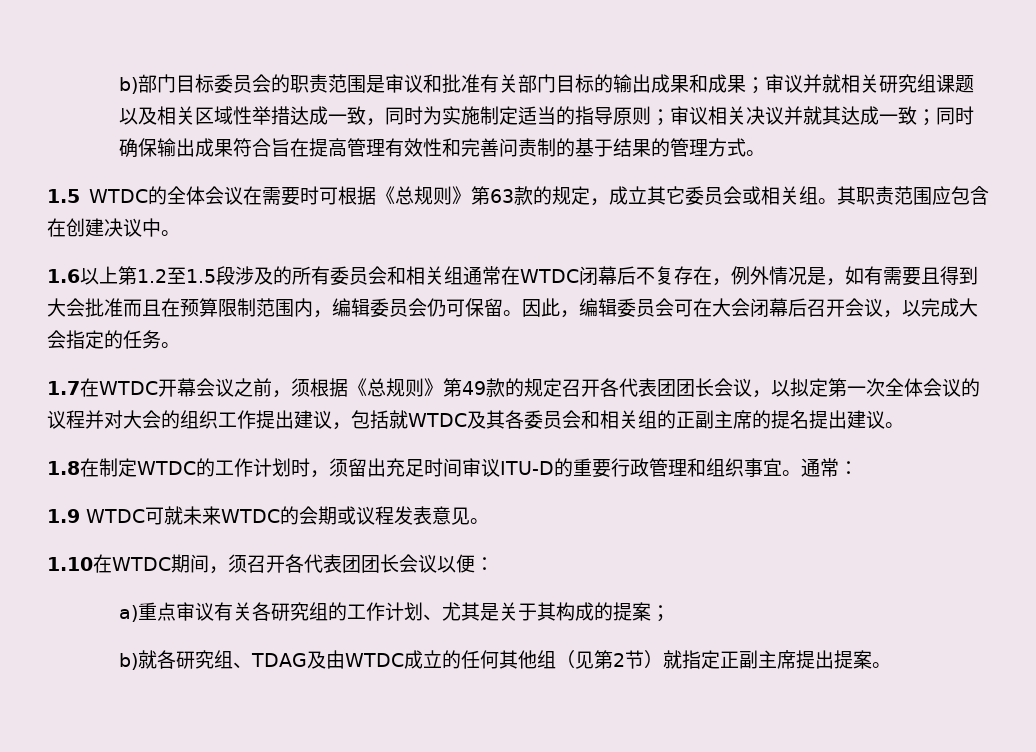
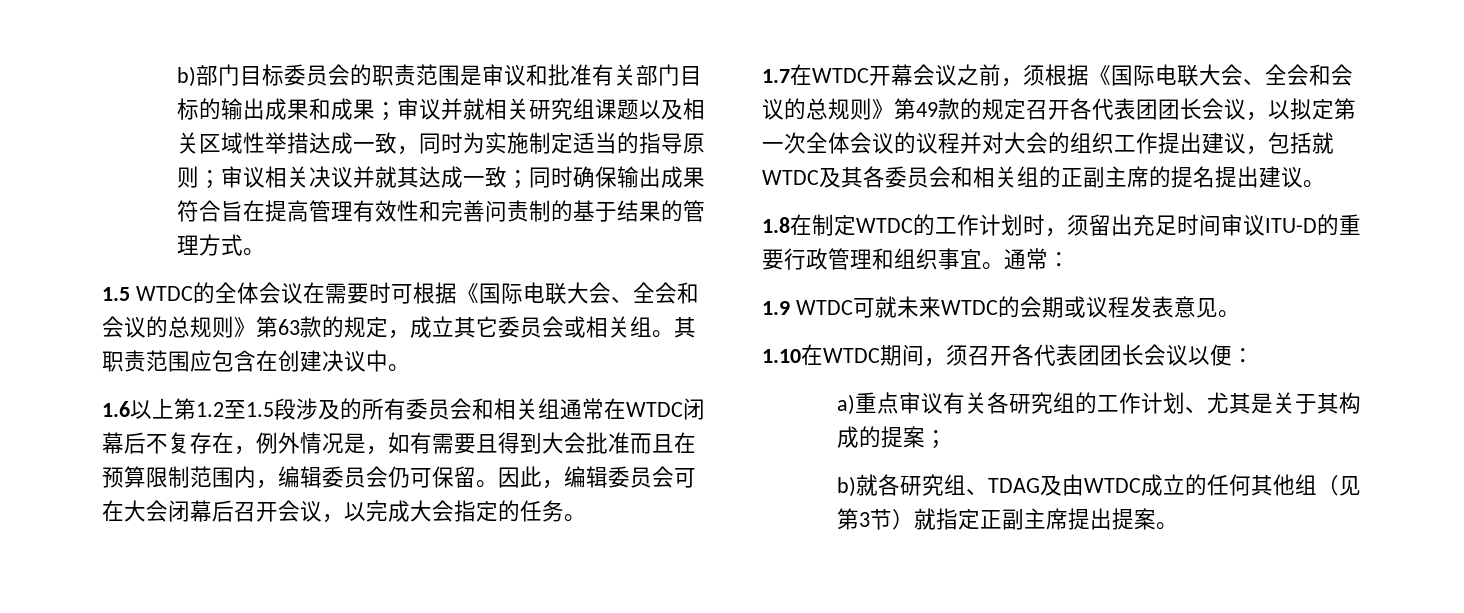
- 1.5 WTDC的全体会议在需要时可根据《总规则》第63款的规定，成立其它委员会或相关组。
+ 1.5 WTDC的全体会议在需要时可根据《国际电联大会、全会和会议的总规则》第63款的规定，成立其它委员会或相关组。
- 1.7在WTDC开幕会议之前，须根据《总规则》第49款的规定召开各代表团团长会议，以拟定第一次全体会议的议程并对大会的组织工作提出建议，包括就WTDC及其各委员会和相关组的正副主席的提名提出建议。
+ 1.7在WTDC开幕会议之前，须根据《国际电联大会、全会和会议的总规则》第49款的规定召开各代表团团长会议，以拟定第一次全体会议的议程并对大会的组织工作提出建议，包括就WTDC及其各委员会和相关组的正副主席的提名提出建议。
- b)就各研究组、TDAG及由WTDC成立的任何其他组（见第2节）就指定正副主席提出提案。
+ b)就各研究组、TDAG及由WTDC成立的任何其他组（见第3节）就指定正副主席提出提案。

